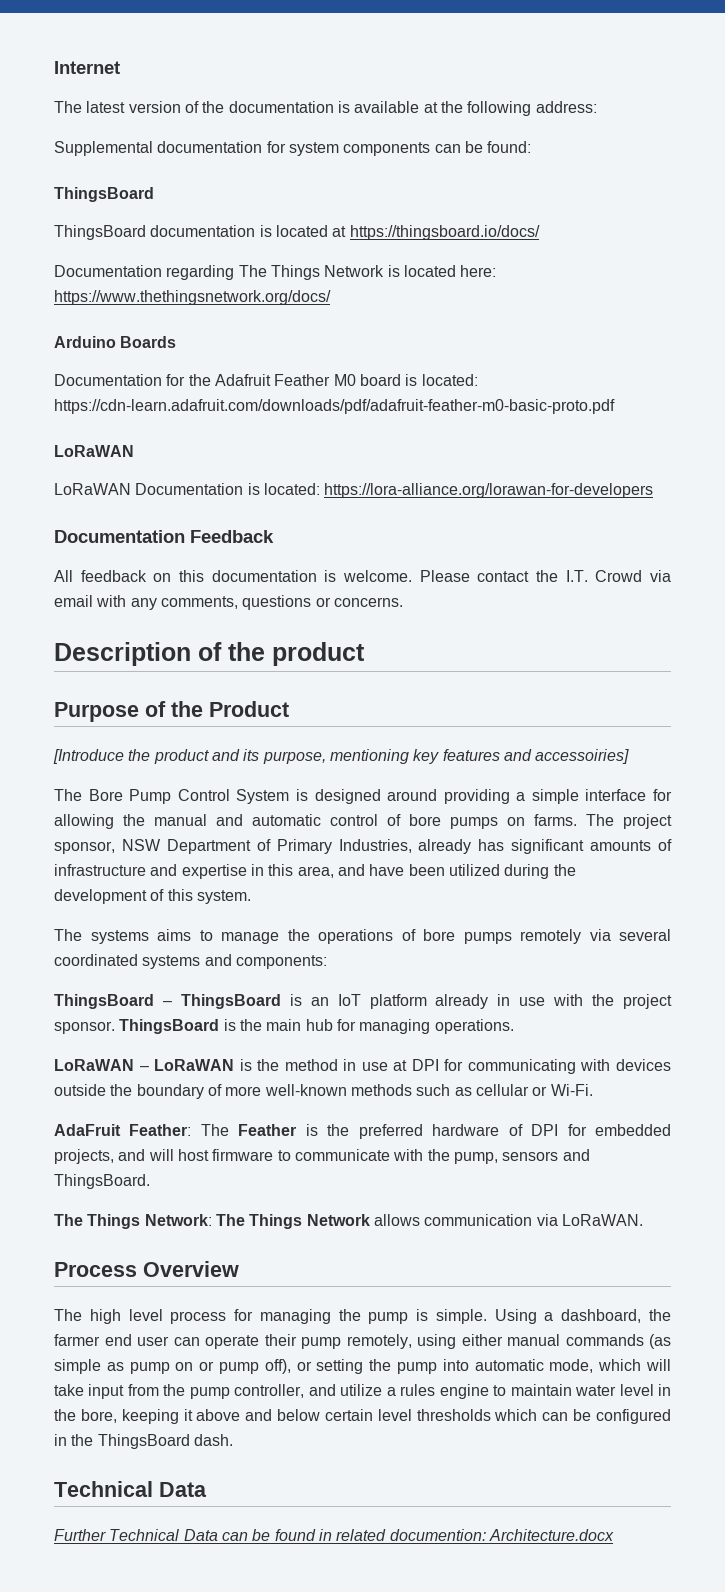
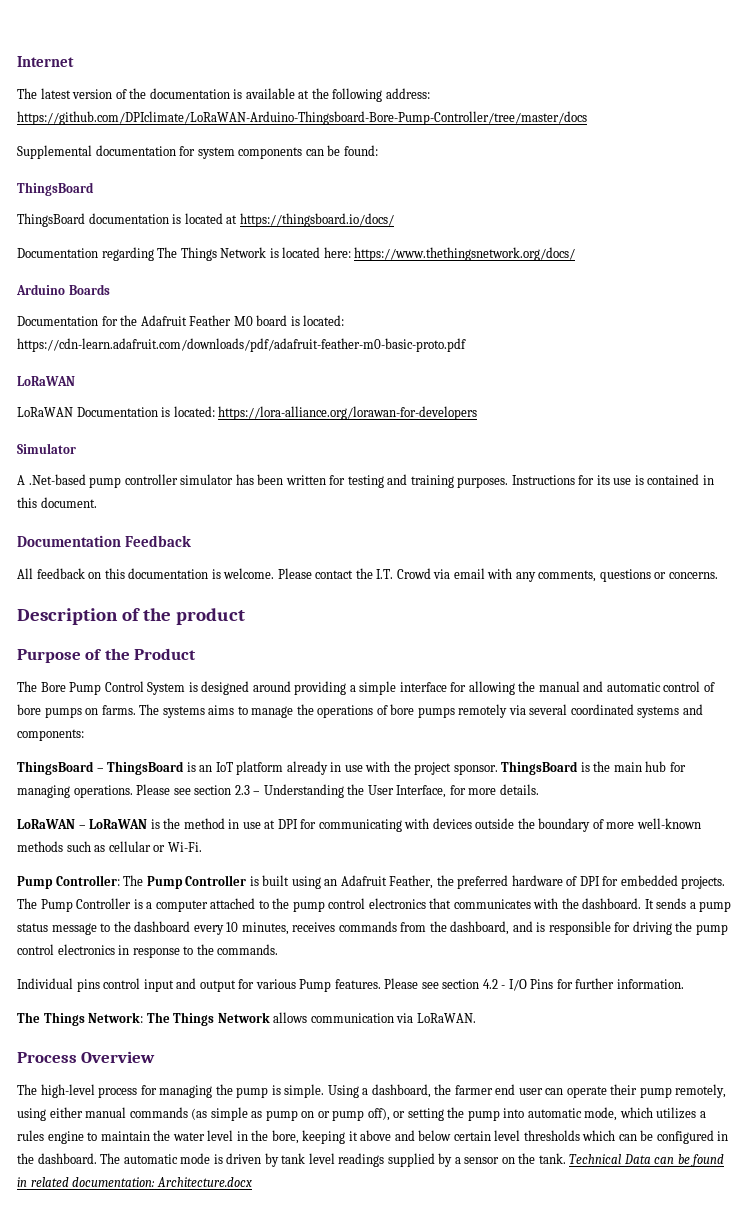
- The latest version of the documentation is available at the following address:
+ The latest version of the documentation is available at the following address: https://github.com/DPIclimate/LoRaWAN-Arduino-Thingsboard-Bore-Pump-Controller/tree/master/docs
+ Simulator
+ A .Net-based pump controller simulator has been written for testing and training purposes. Instructions for its use is contained in this document.
- [Introduce the product and its purpose, mentioning key features and accessoiries]
- The project sponsor, NSW Department of Primary Industries, already has significant amounts of infrastructure and expertise in this area, and have been utilized during the development of this system.
+ Please see section 2.3 – Understanding the User Interface, for more details.
- AdaFruit Feather: The Feather is the preferred hardware of DPI for embedded projects, and will host firmware to communicate with the pump, sensors and ThingsBoard.
+ Pump Controller: The Pump Controller is built using an Adafruit Feather, the preferred hardware of DPI for embedded projects. The Pump Controller is a computer attached to the pump control electronics that communicates with the dashboard. It sends a pump status message to the dashboard every 10 minutes, receives commands from the dashboard, and is responsible for driving the pump control electronics in response to the commands.
+ Individual pins control input and output for various Pump features. Please see section 4.2 - I/O Pins for further information.
- The high level process for managing the pump is simple.
+ The high-level process for managing the pump is simple.
- Using a dashboard, the farmer end user can operate their pump remotely, using either manual commands (as simple as pump on or pump off), or setting the pump into automatic mode, which will take input from the pump controller, and utilize a rules engine to maintain water level in the bore, keeping it above and below certain level thresholds which can be configured in the ThingsBoard dash.
- Technical Data
- Further Technical Data can be found in related documention:
+ Using a dashboard, the farmer end user can operate their pump remotely, using either manual commands (as simple as pump on or pump off), or setting the pump into automatic mode, which utilizes a rules engine to maintain the water level in the bore, keeping it above and below certain level thresholds which can be configured in the dashboard. The automatic mode is driven by tank level readings supplied by a sensor on the tank. Technical Data can be found in related documentation:

